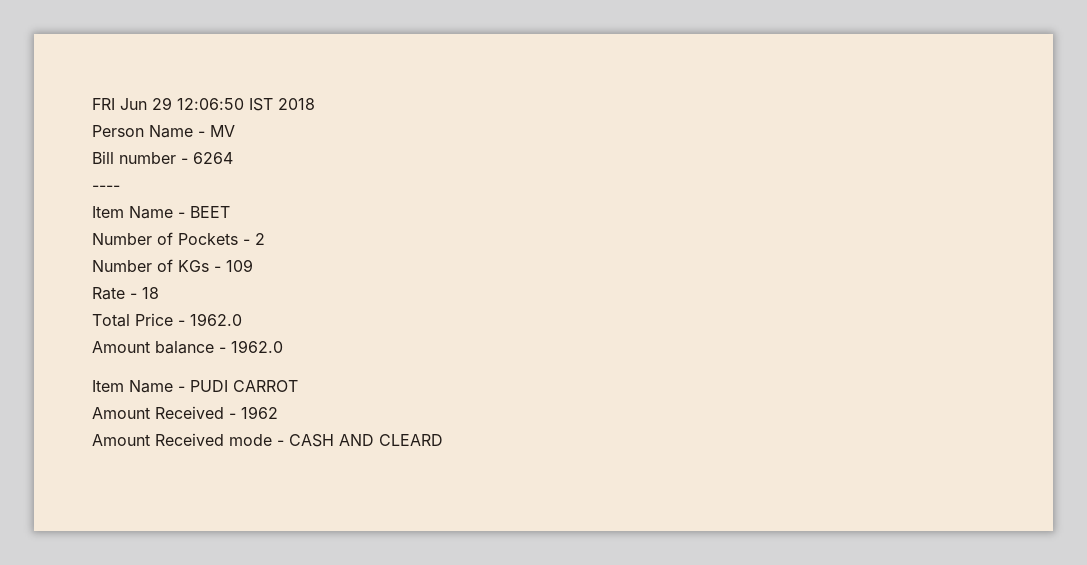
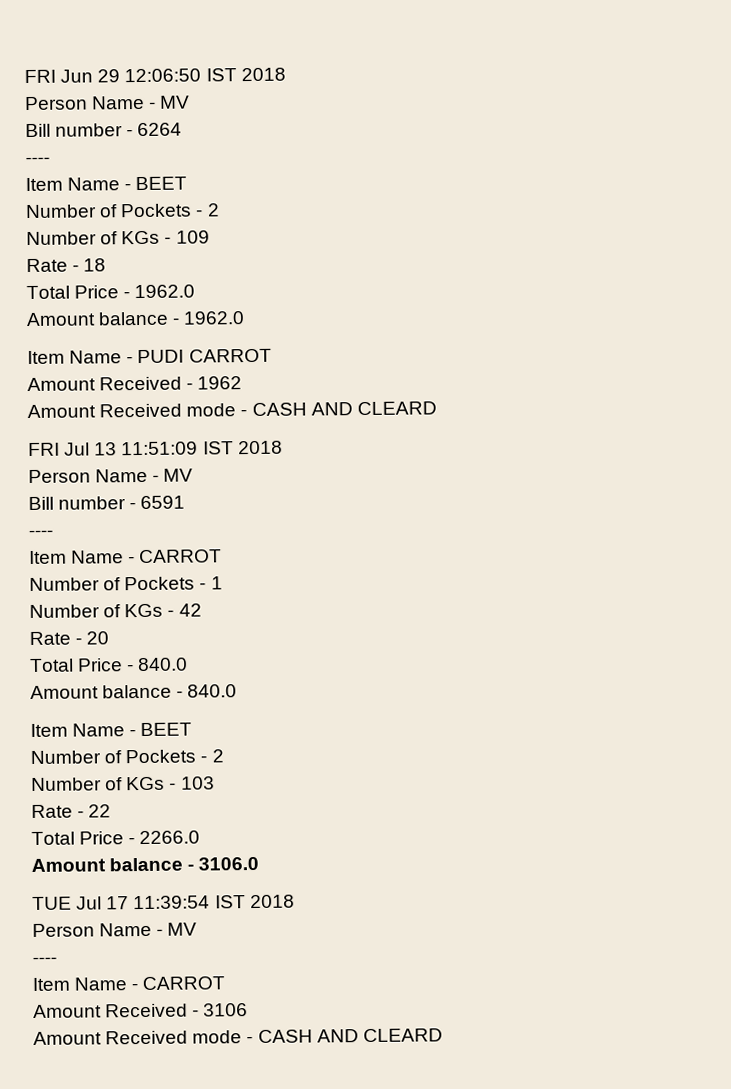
+ FRI Jul 13 11:51:09 IST 2018
+ Person Name - MV
+ Bill number - 6591
+ ----
+ Item Name - CARROT
+ Number of Pockets - 1
+ Number of KGs - 42
+ Rate - 20
+ Total Price - 840.0
+ Amount balance - 840.0
+ Item Name - BEET
+ Number of Pockets - 2
+ Number of KGs - 103
+ Rate - 22
+ Total Price - 2266.0
+ Amount balance - 3106.0
+ TUE Jul 17 11:39:54 IST 2018
+ Person Name - MV
+ ----
+ Item Name - CARROT
+ Amount Received - 3106
+ Amount Received mode - CASH AND CLEARD

